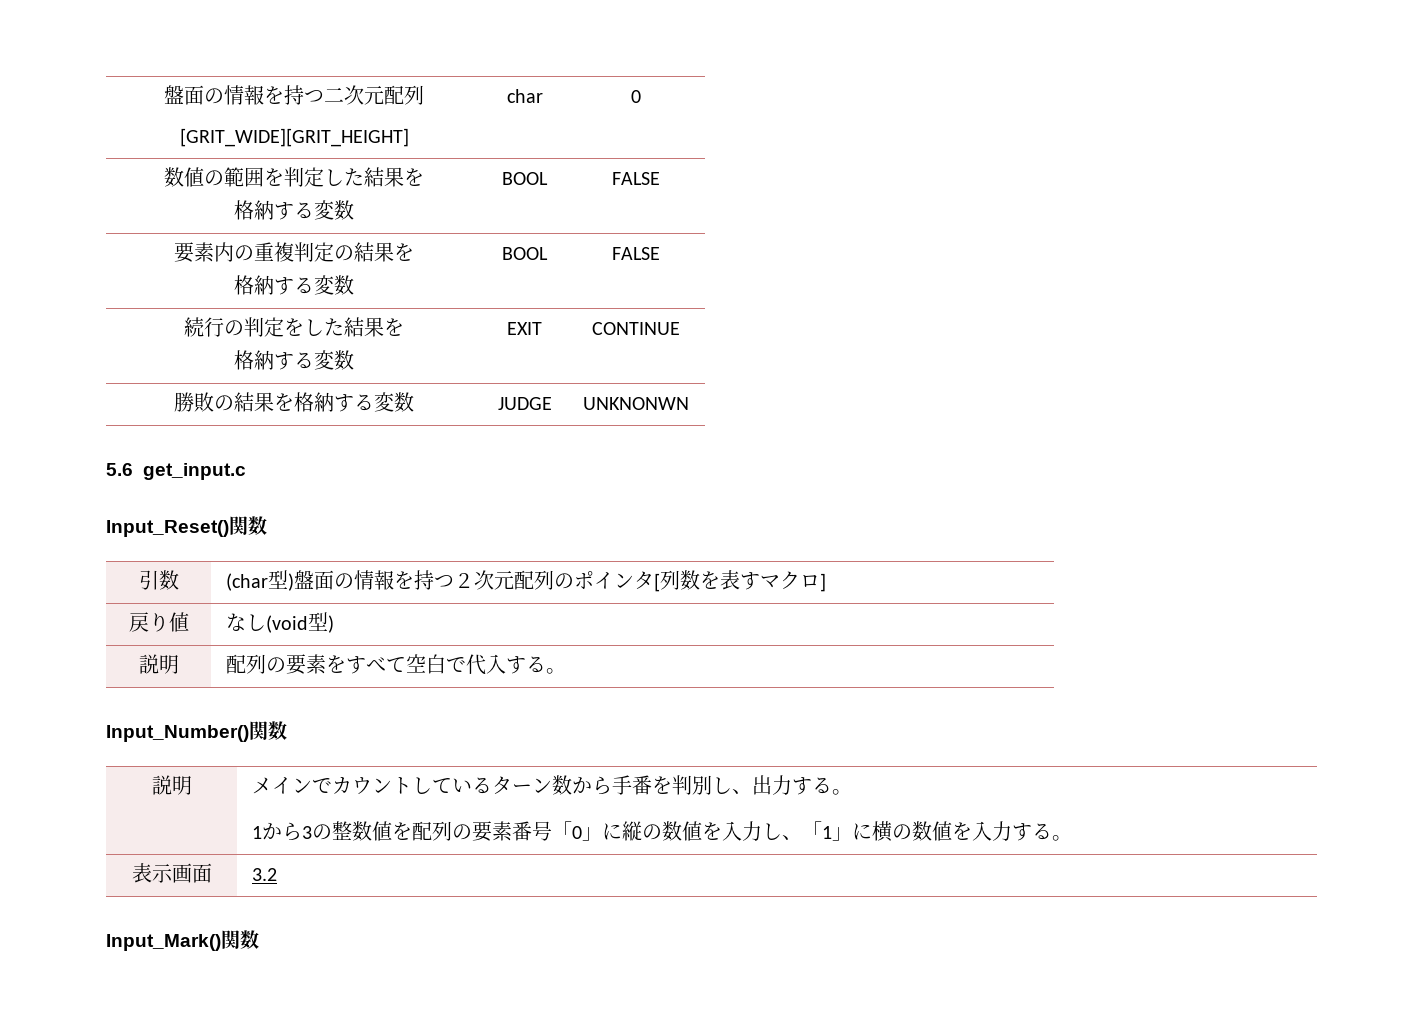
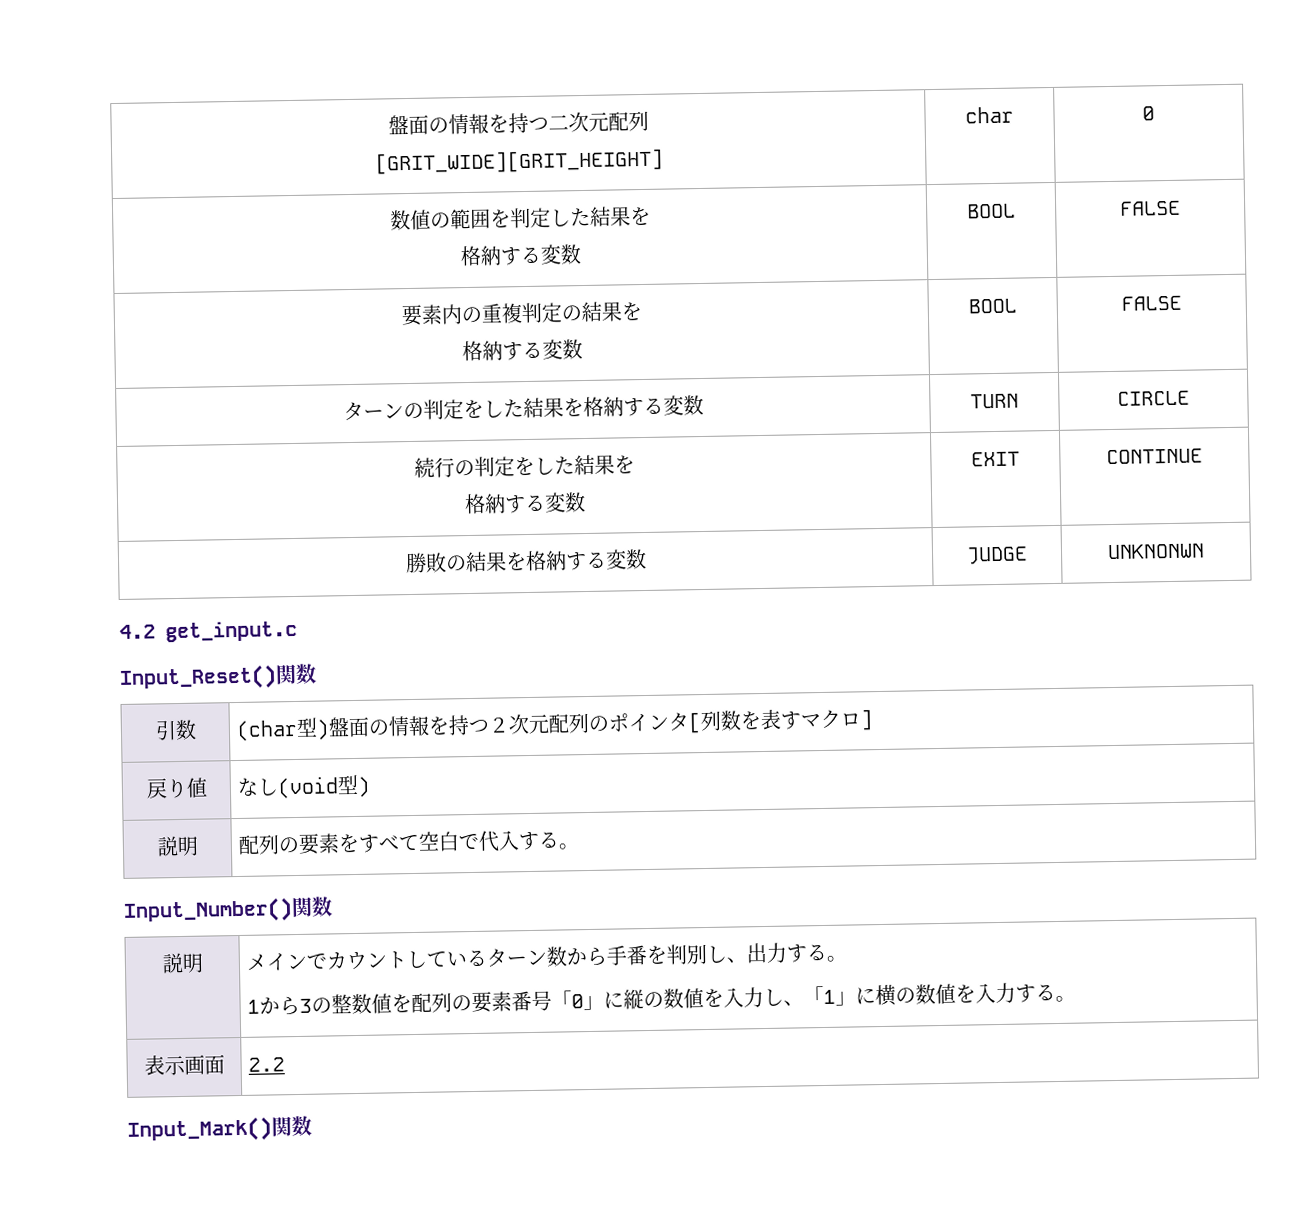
+ ターンの判定をした結果を格納する変数 | TURN | CIRCLE
- 5.6 get_input.c
+ 4.2 get_input.c
- 表示画面 | 3.2
+ 表示画面 | 2.2

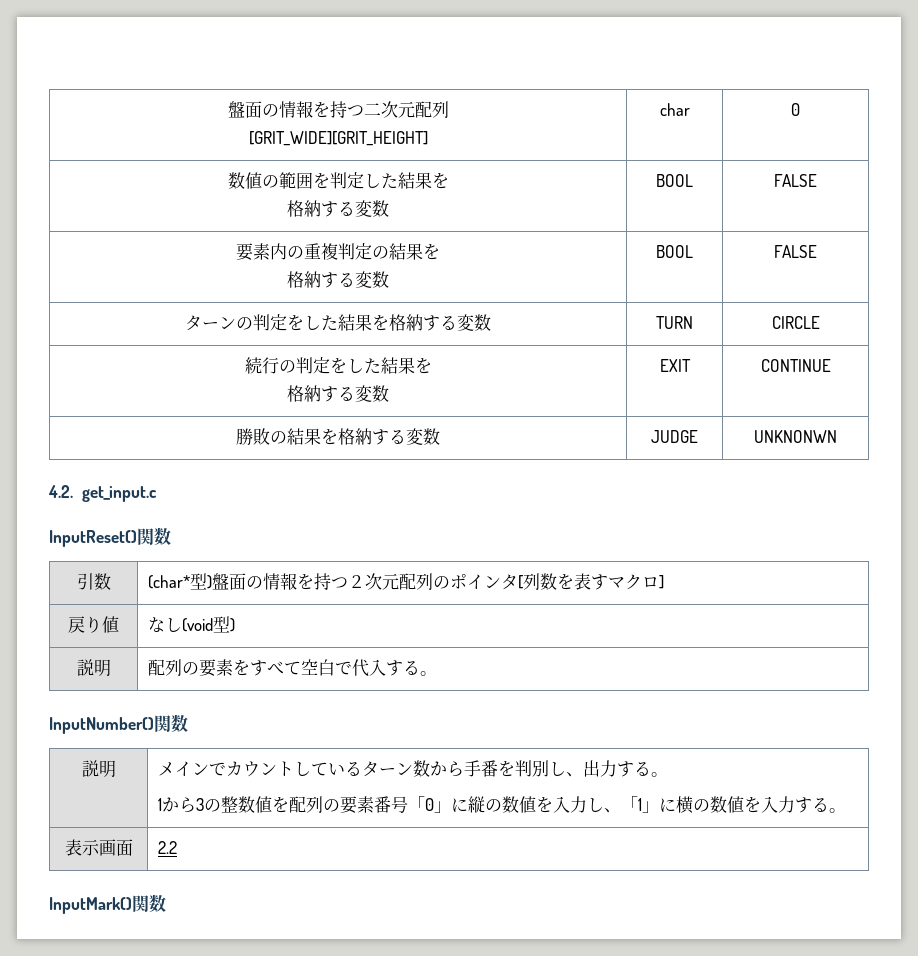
- 4.2 get_input.c
+ 4.2. get_input.c
- Input_Reset()関数
+ InputReset()関数
- 引数 | (char型)盤面の情報を持つ２次元配列のポインタ[列数を表すマクロ]
+ 引数 | (char*型)盤面の情報を持つ２次元配列のポインタ[列数を表すマクロ]
- Input_Number()関数
+ InputNumber()関数
- Input_Mark()関数
+ InputMark()関数

